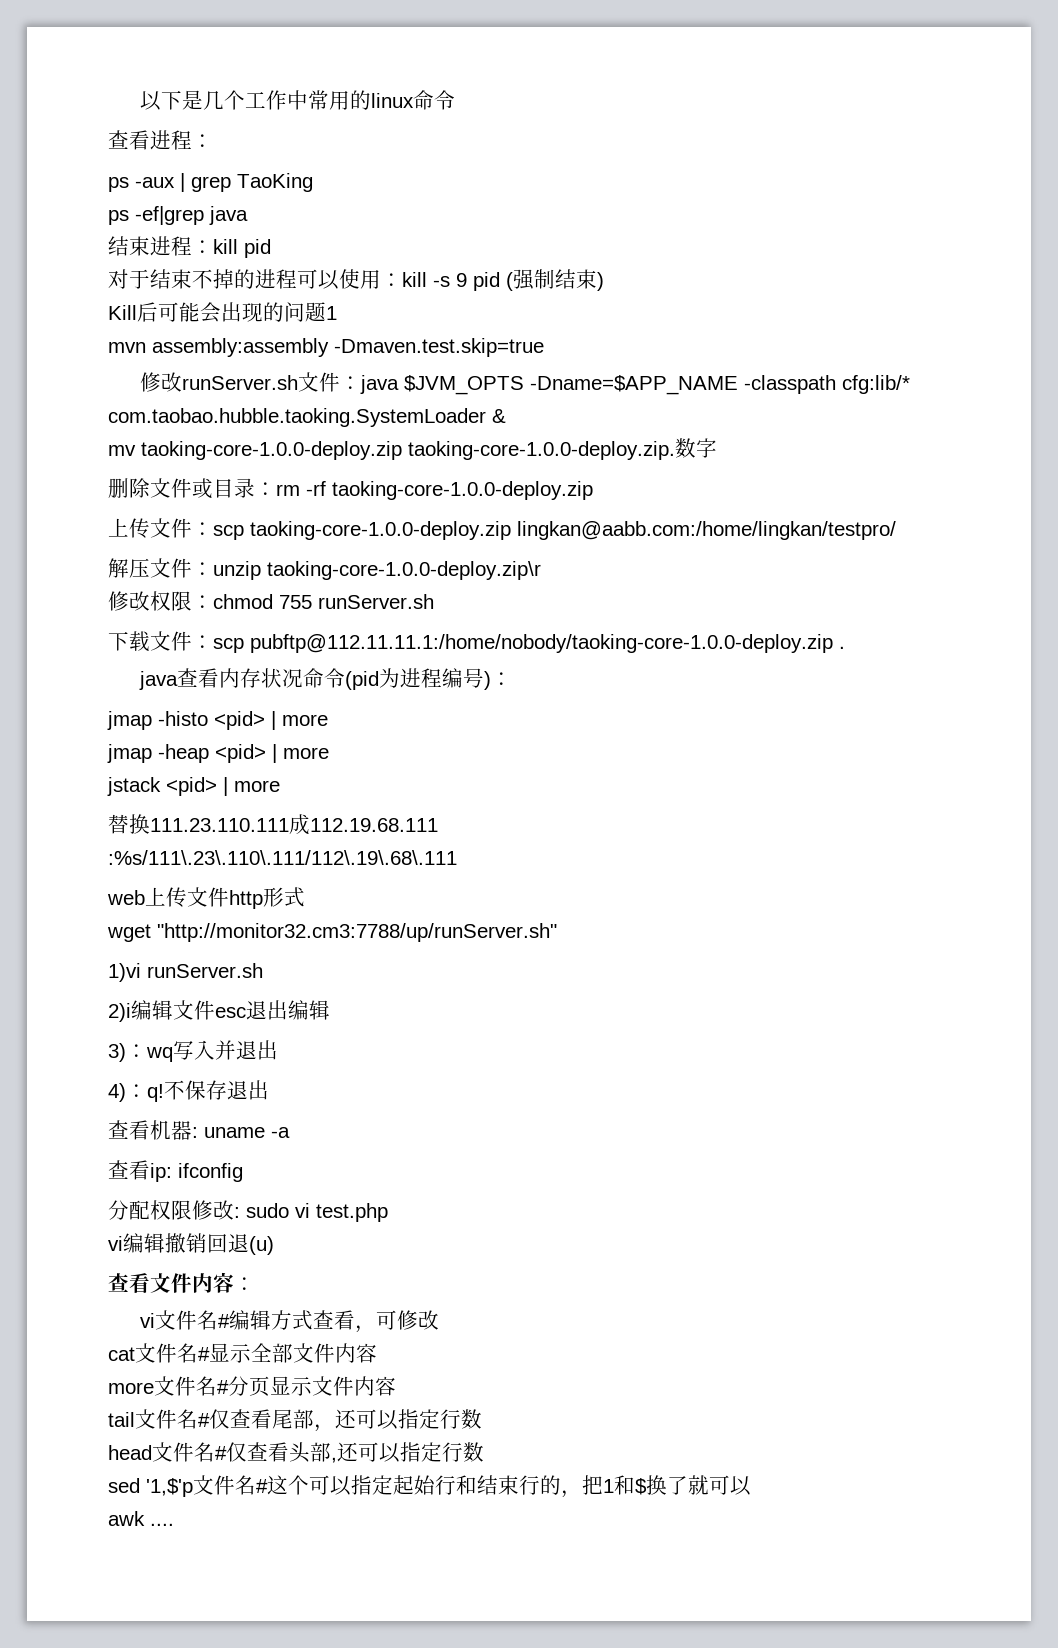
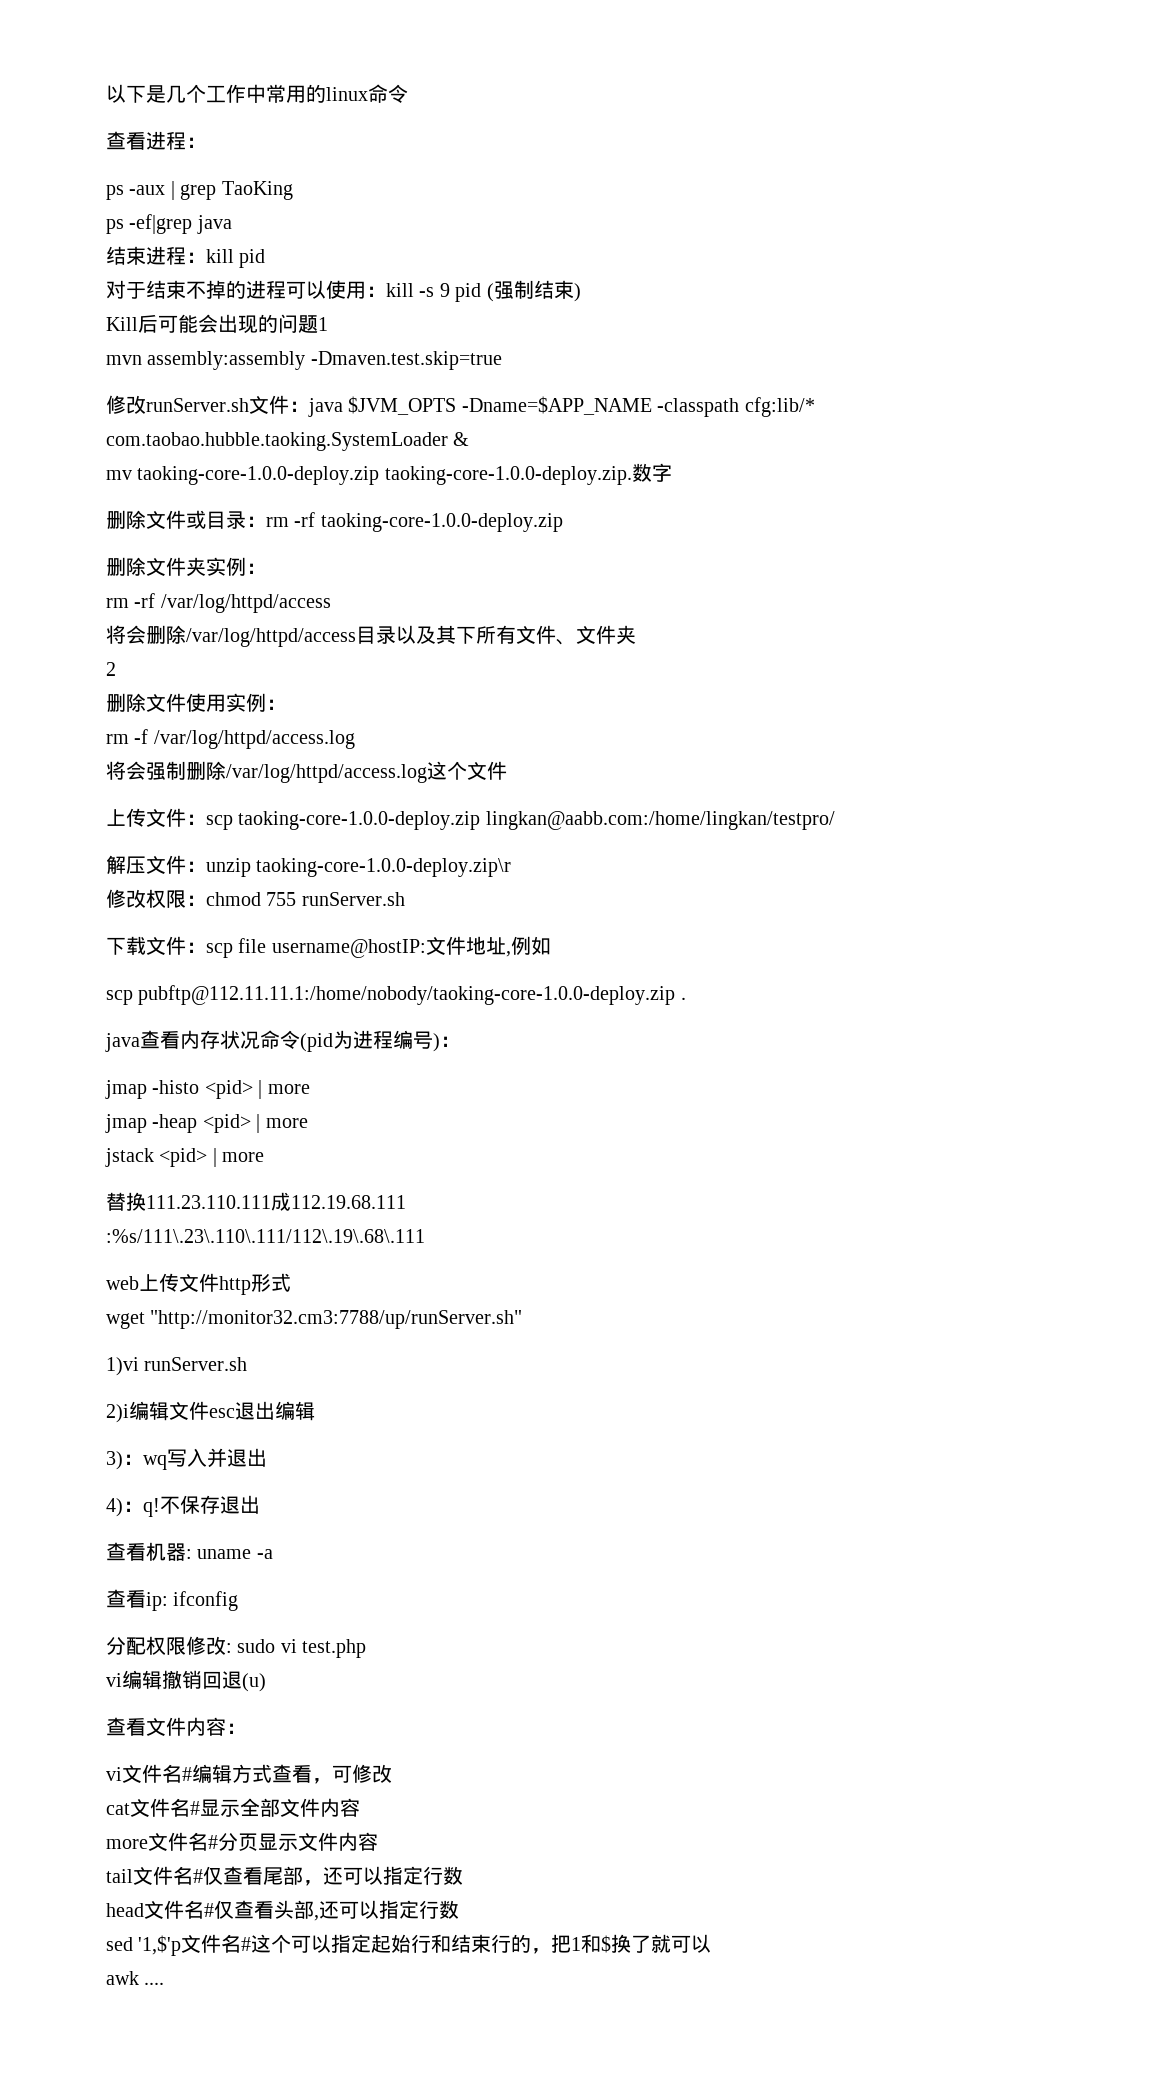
+ 删除文件夹实例：
+ rm -rf /var/log/httpd/access
+ 将会删除/var/log/httpd/access目录以及其下所有文件、文件夹
+ 2
+ 删除文件使用实例：
+ rm -f /var/log/httpd/access.log
+ 将会强制删除/var/log/httpd/access.log这个文件
- 下载文件：scp pubftp@112.11.11.1:/home/nobody/taoking-core-1.0.0-deploy.zip .
+ 下载文件：scp file username@hostIP:文件地址,例如
+ scp pubftp@112.11.11.1:/home/nobody/taoking-core-1.0.0-deploy.zip .

